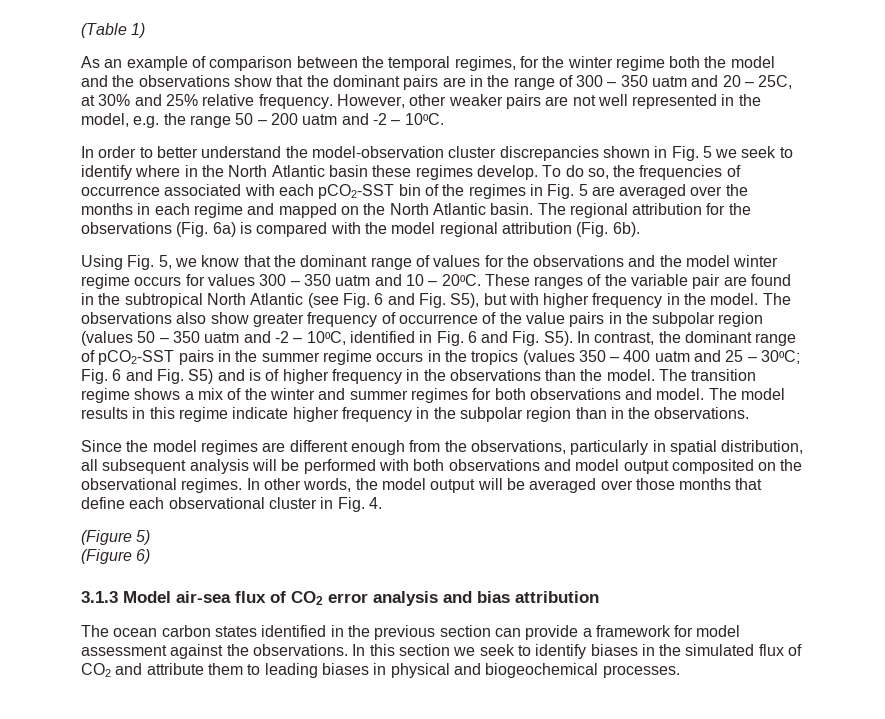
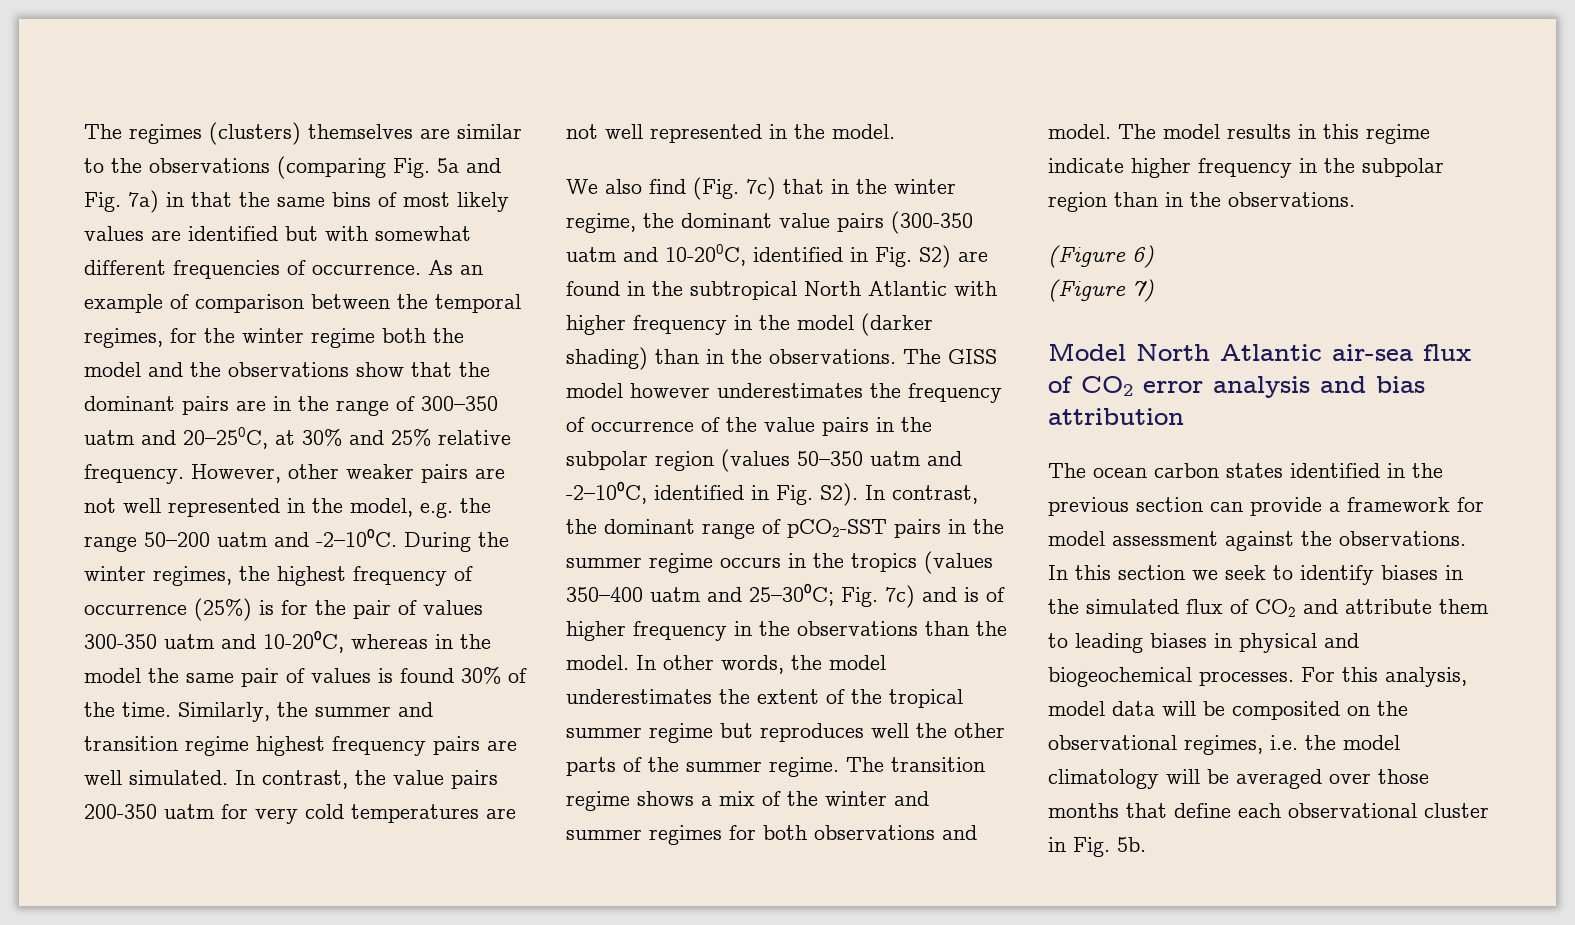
- (Table 1)
- As an example of comparison between the temporal regimes, for the winter regime both the model and the observations show that the dominant pairs are in the range of 300 – 350 uatm and 20 – 25C, at 30% and 25% relative frequency.
+ The regimes (clusters) themselves are similar to the observations (comparing Fig. 5a and Fig. 7a) in that the same bins of most likely values are identified but with somewhat different frequencies of occurrence. As an example of comparison between the temporal regimes, for the winter regime both the model and the observations show that the dominant pairs are in the range of 300–350 uatm and 20–250C, at 30% and 25% relative frequency.
- However, other weaker pairs are not well represented in the model, e.g. the range 50 – 200 uatm and -2 – 10⁰C.
- In order to better understand the model-observation cluster discrepancies shown in Fig. 5 we seek to identify where in the North Atlantic basin these regimes develop. To do so, the frequencies of occurrence associated with each pCO2-SST bin of the regimes in Fig. 5 are averaged over the months in each regime and mapped on the North Atlantic basin. The regional attribution for the observations (Fig. 6a) is compared with the model regional attribution (Fig. 6b).
- Using Fig. 5, we know that the dominant range of values for the observations and the model winter regime occurs for values 300 – 350 uatm and 10 – 20⁰C. These ranges of the variable pair are found in the subtropical North Atlantic (see Fig. 6 and Fig. S5), but with higher frequency in the model. The observations also show greater frequency of occurrence of the value pairs in the subpolar region (values 50 – 350 uatm and -2 – 10⁰C, identified in Fig. 6 and Fig. S5). In contrast, the dominant range of pCO2-SST pairs in the summer regime occurs in the tropics (values 350 – 400 uatm and 25 – 30⁰C; Fig. 6 and Fig. S5) and is of higher frequency in the observations than the model.
+ However, other weaker pairs are not well represented in the model, e.g. the range 50–200 uatm and -2–10⁰C. During the winter regimes, the highest frequency of occurrence (25%) is for the pair of values 300-350 uatm and 10-20⁰C, whereas in the model the same pair of values is found 30% of the time. Similarly, the summer and transition regime highest frequency pairs are well simulated. In contrast, the value pairs 200-350 uatm for very cold temperatures are not well represented in the model.
+ We also find (Fig. 7c) that in the winter regime, the dominant value pairs (300-350 uatm and 10-200C, identified in Fig. S2) are found in the subtropical North Atlantic with higher frequency in the model (darker shading) than in the observations. The GISS model however underestimates the frequency of occurrence of the value pairs in the subpolar region (values 50–350 uatm and -2–10⁰C, identified in Fig. S2). In contrast, the dominant range of pCO2-SST pairs in the summer regime occurs in the tropics (values 350–400 uatm and 25–30⁰C; Fig. 7c) and is of higher frequency in the observations than the model.
+ In other words, the model underestimates the extent of the tropical summer regime but reproduces well the other parts of the summer regime.
- Since the model regimes are different enough from the observations, particularly in spatial distribution, all subsequent analysis will be performed with both observations and model output composited on the observational regimes. In other words, the model output will be averaged over those months that define each observational cluster in Fig. 4.
- (Figure 5)
  (Figure 6)
- 3.1.3 Model air-sea flux of CO2 error analysis and bias attribution
+ (Figure 7)
+ Model North Atlantic air-sea flux of CO2 error analysis and bias attribution
+ For this analysis, model data will be composited on the observational regimes, i.e. the model climatology will be averaged over those months that define each observational cluster in Fig. 5b.

